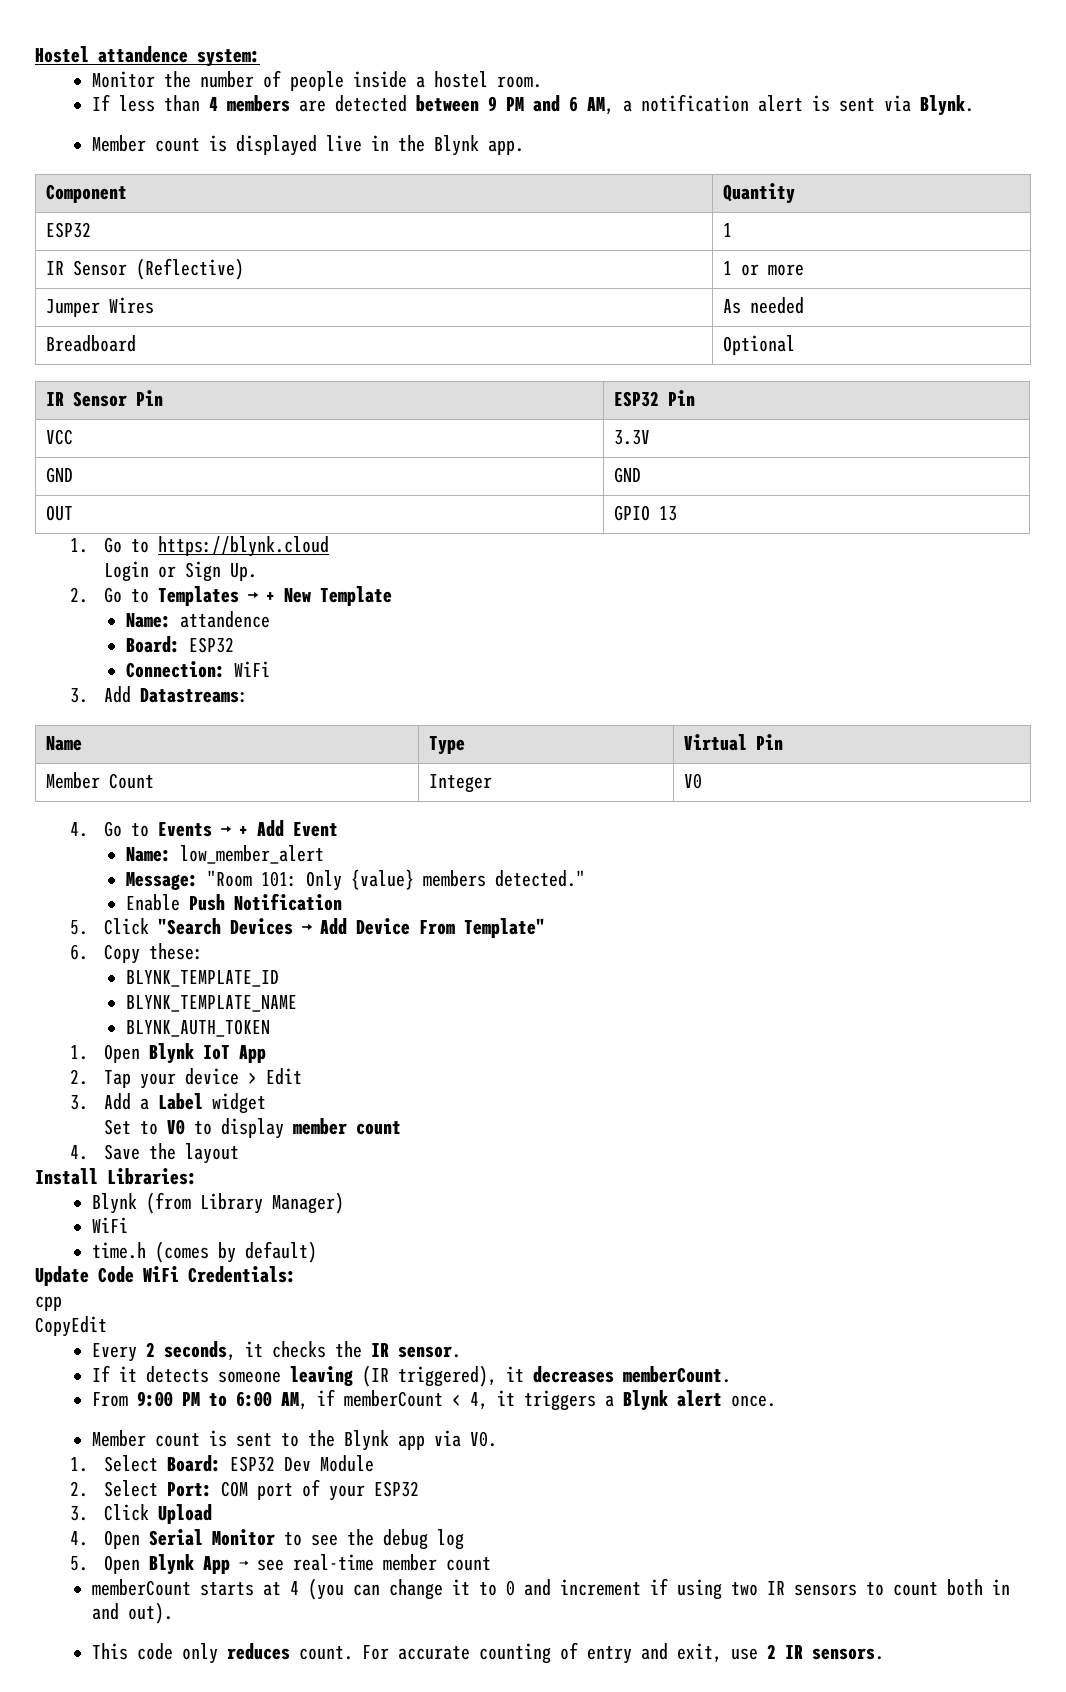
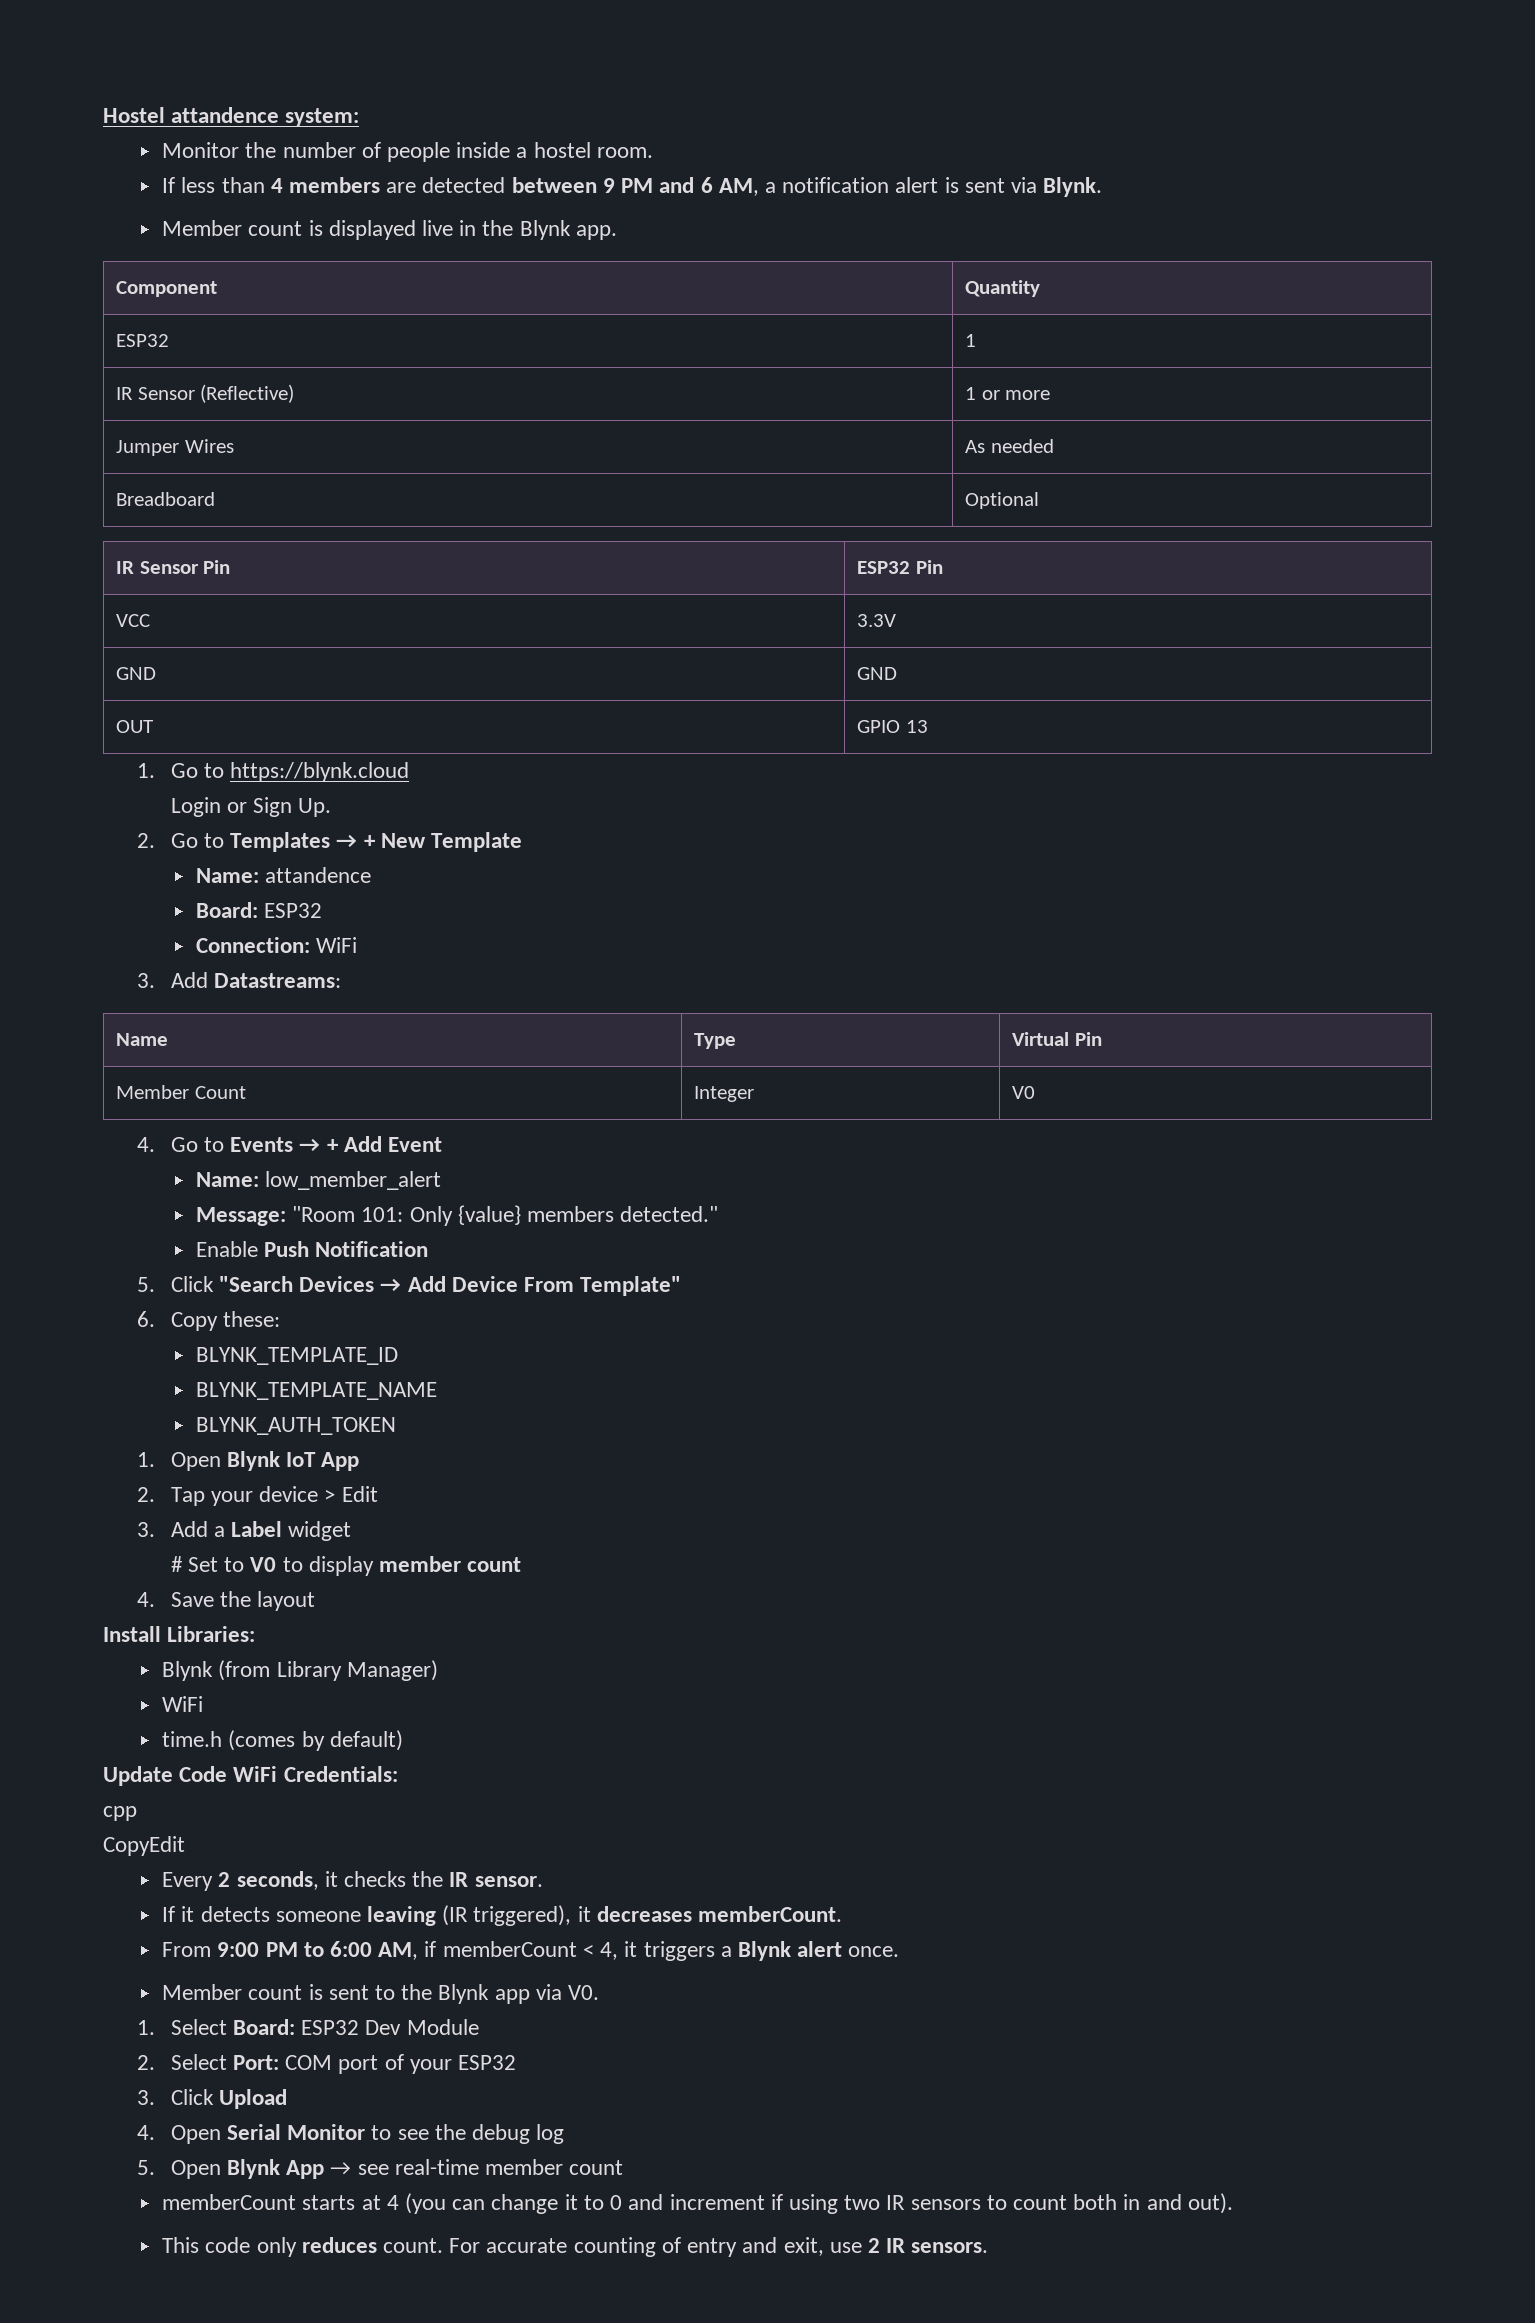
- Set to V0 to display member count
+ # Set to V0 to display member count

